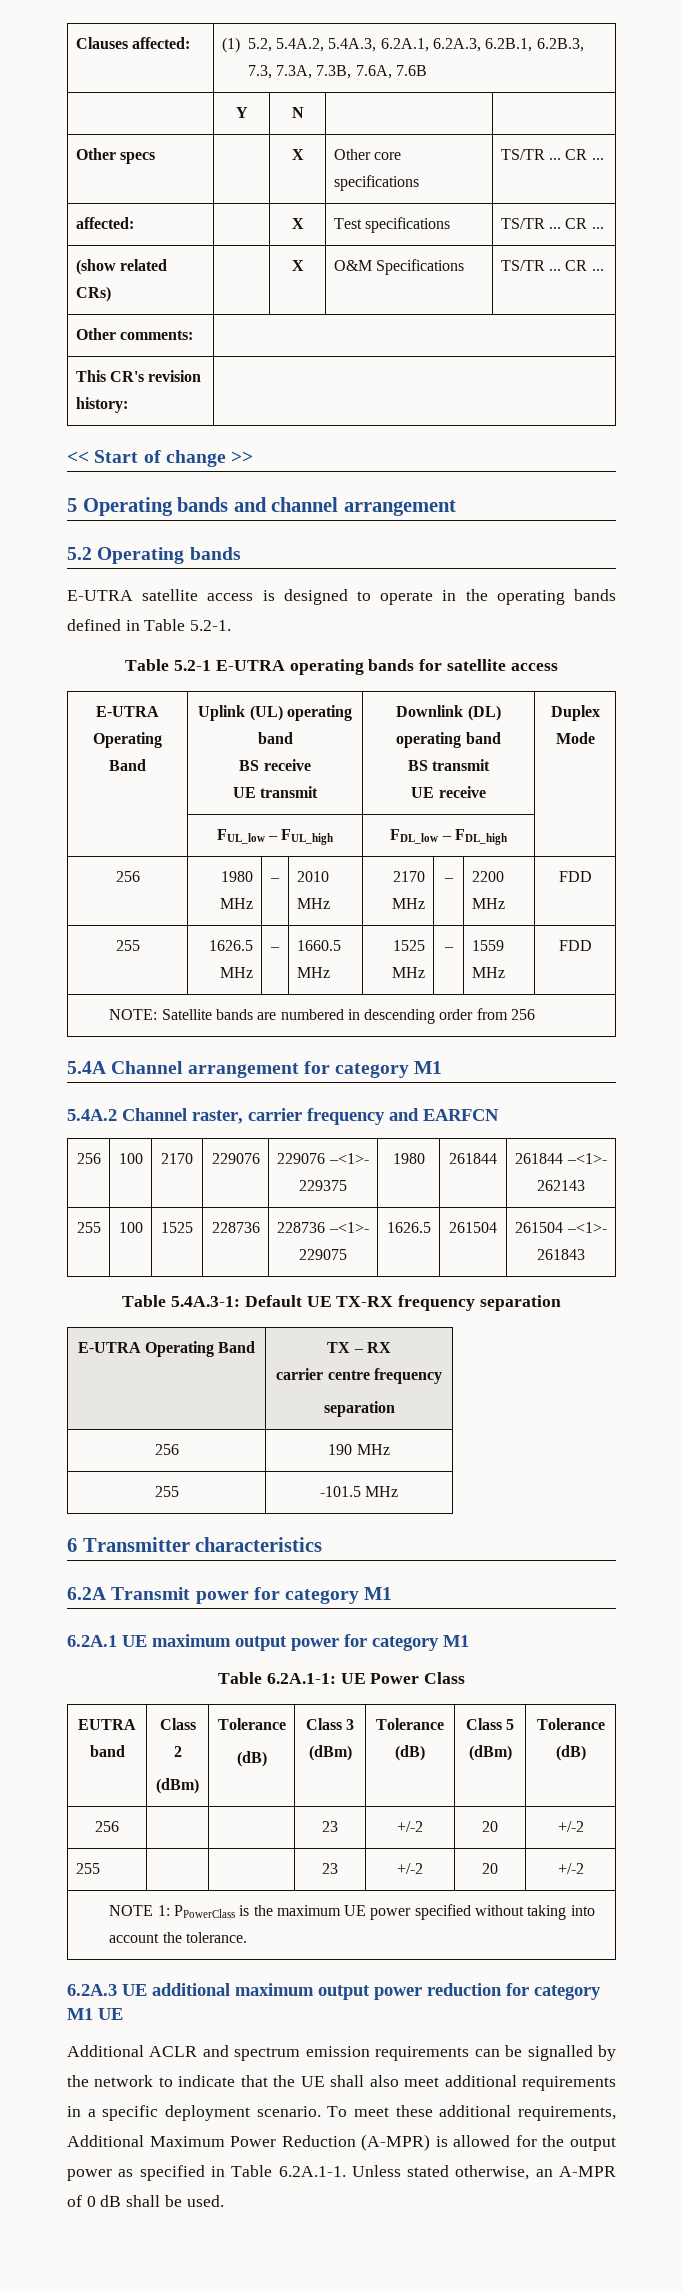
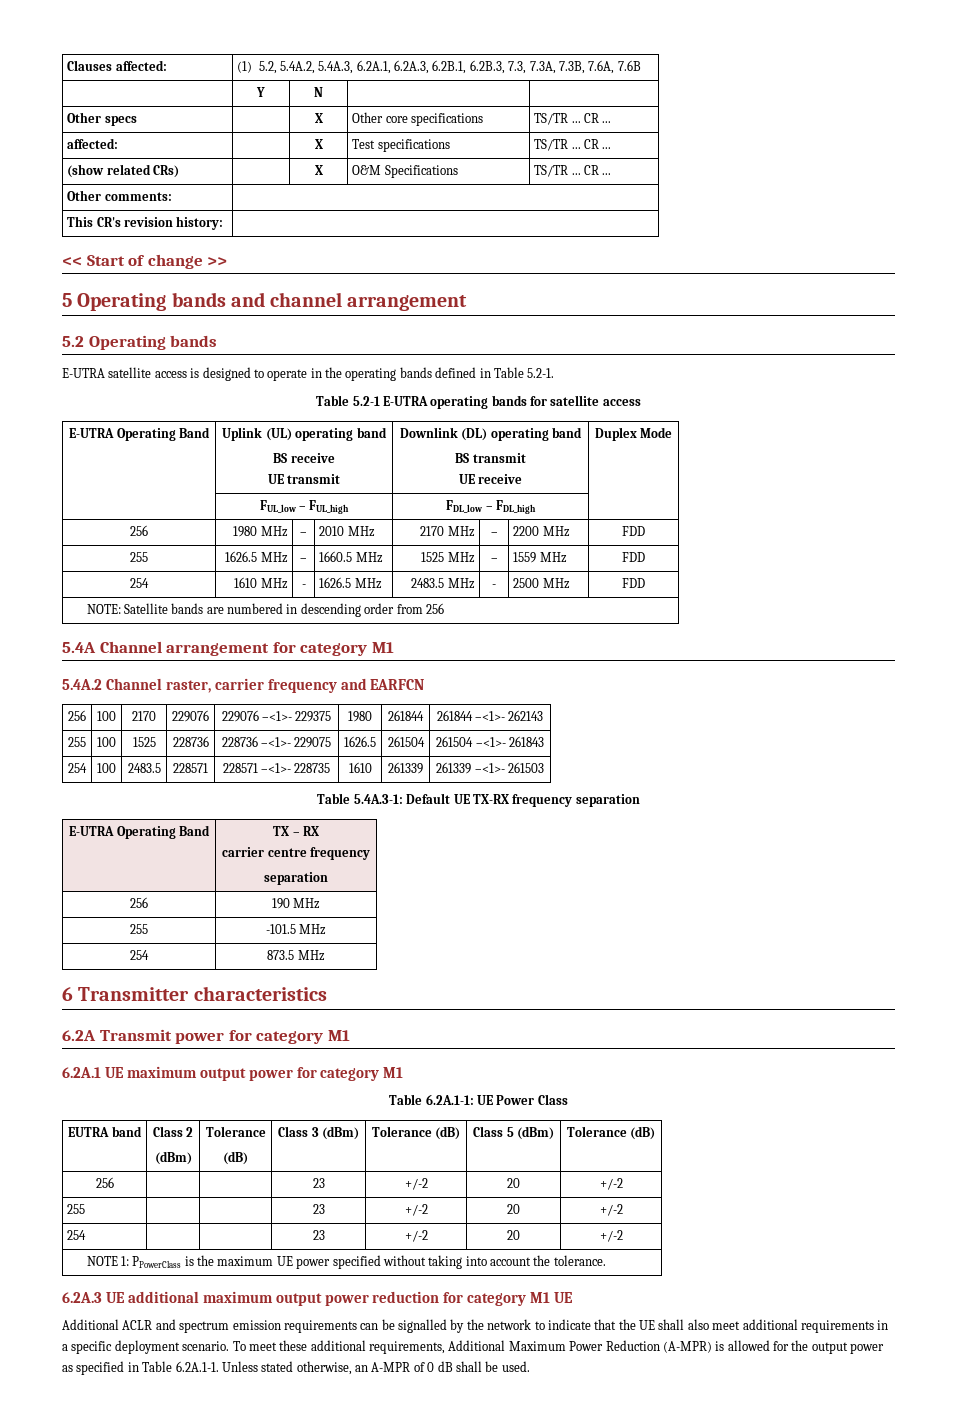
+ 254 | 1610 MHz | - | 1626.5 MHz | 2483.5 MHz | - | 2500 MHz | FDD
+ 254 | 100 | 2483.5 | 228571 | 228571 –<1>- 228735 | 1610 | 261339 | 261339 –<1>- 261503
+ 254 | 873.5 MHz
+ 254 | | | 23 | +/-2 | 20 | +/-2

